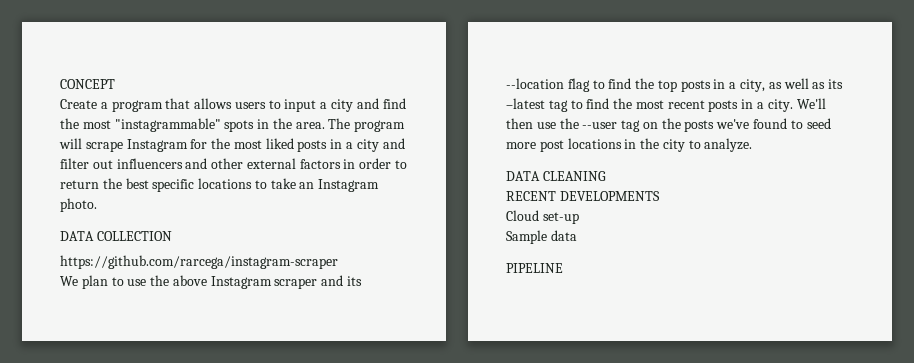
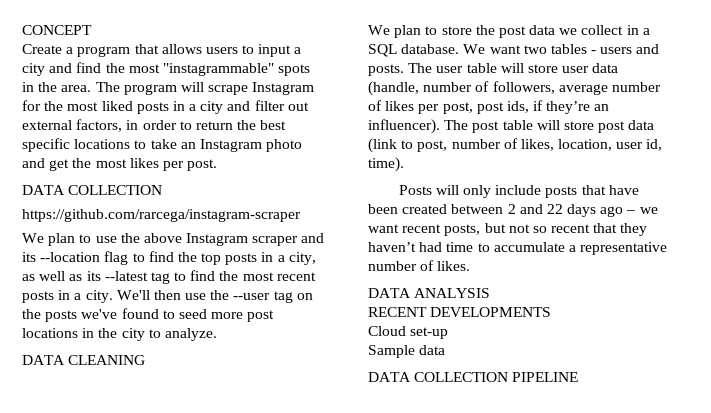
- The program will scrape Instagram for the most liked posts in a city and filter out influencers and other external factors in order to return the best specific locations to take an Instagram photo.
+ The program will scrape Instagram for the most liked posts in a city and filter out external factors, in order to return the best specific locations to take an Instagram photo and get the most likes per post.
- We plan to use the above Instagram scraper and its --location flag to find the top posts in a city, as well as its –latest tag to find the most recent posts in a city.
+ We plan to use the above Instagram scraper and its --location flag to find the top posts in a city, as well as its --latest tag to find the most recent posts in a city.
+ We plan to store the post data we collect in a SQL database. We want two tables - users and posts. The user table will store user data (handle, number of followers, average number of likes per post, post ids, if they’re an influencer). The post table will store post data (link to post, number of likes, location, user id, time).
+ Posts will only include posts that have been created between 2 and 22 days ago – we want recent posts, but not so recent that they haven’t had time to accumulate a representative number of likes.
+ DATA ANALYSIS
- PIPELINE
+ DATA COLLECTION PIPELINE

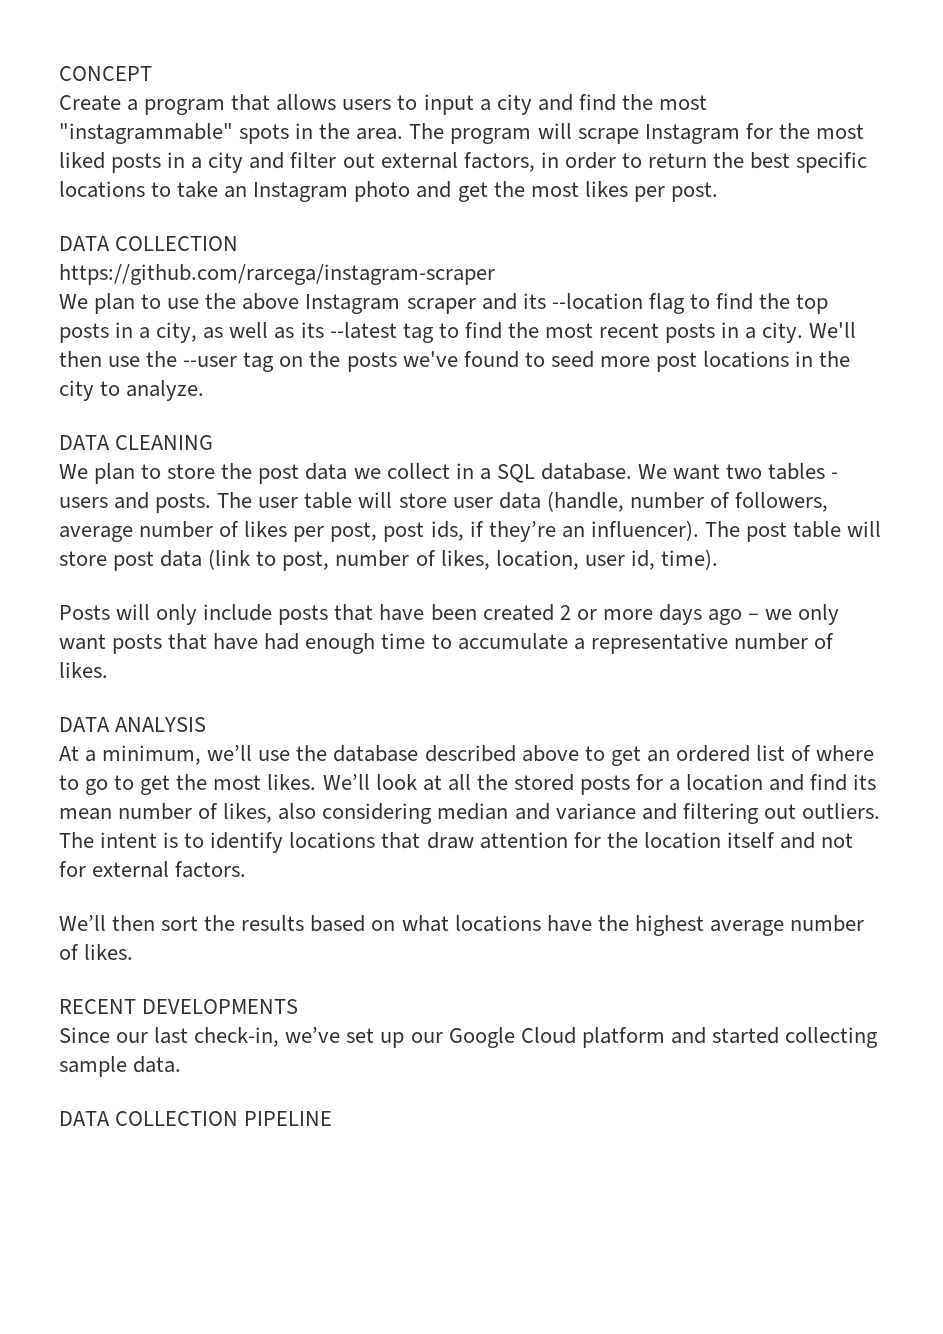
- Posts will only include posts that have been created between 2 and 22 days ago – we want recent posts, but not so recent that they haven’t had time to accumulate a representative number of likes.
+ Posts will only include posts that have been created 2 or more days ago – we only want posts that have had enough time to accumulate a representative number of likes.
+ At a minimum, we’ll use the database described above to get an ordered list of where to go to get the most likes. We’ll look at all the stored posts for a location and find its mean number of likes, also considering median and variance and filtering out outliers. The intent is to identify locations that draw attention for the location itself and not for external factors.
+ We’ll then sort the results based on what locations have the highest average number of likes.
  RECENT DEVELOPMENTS
- Cloud set-up
- Sample data
+ Since our last check-in, we’ve set up our Google Cloud platform and started collecting sample data.

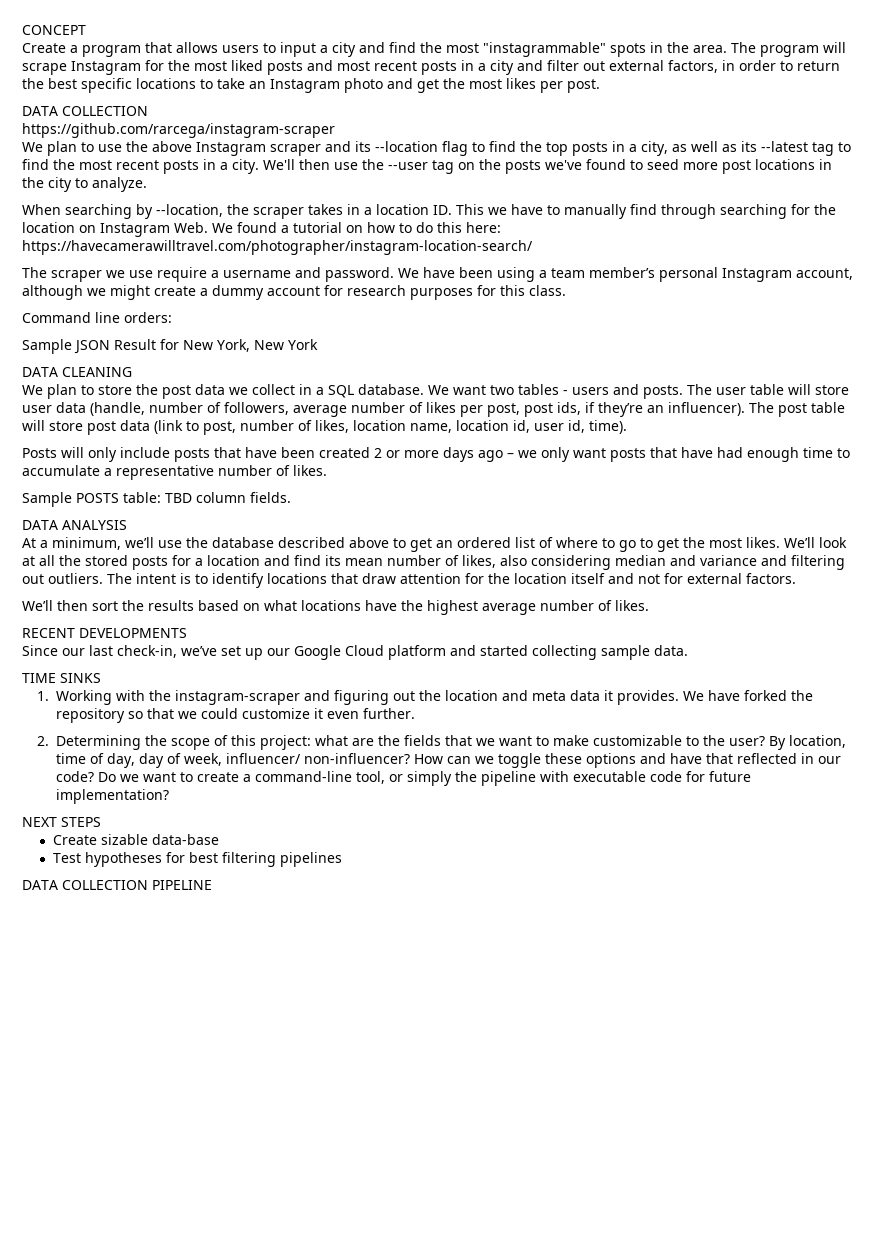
- The program will scrape Instagram for the most liked posts in a city and filter out external factors, in order to return the best specific locations to take an Instagram photo and get the most likes per post.
+ The program will scrape Instagram for the most liked posts and most recent posts in a city and filter out external factors, in order to return the best specific locations to take an Instagram photo and get the most likes per post.
+ When searching by --location, the scraper takes in a location ID. This we have to manually find through searching for the location on Instagram Web. We found a tutorial on how to do this here: https://havecamerawilltravel.com/photographer/instagram-location-search/
+ The scraper we use require a username and password. We have been using a team member’s personal Instagram account, although we might create a dummy account for research purposes for this class.
+ Command line orders:
+ Sample JSON Result for New York, New York
- The post table will store post data (link to post, number of likes, location, user id, time).
+ The post table will store post data (link to post, number of likes, location name, location id, user id, time).
+ Sample POSTS table: TBD column fields.
+ TIME SINKS
+ 1. Working with the instagram-scraper and figuring out the location and meta data it provides. We have forked the repository so that we could customize it even further.
+ 2. Determining the scope of this project: what are the fields that we want to make customizable to the user? By location, time of day, day of week, influencer/ non-influencer? How can we toggle these options and have that reflected in our code? Do we want to create a command-line tool, or simply the pipeline with executable code for future implementation?
+ NEXT STEPS
+ Create sizable data-base
+ Test hypotheses for best filtering pipelines

